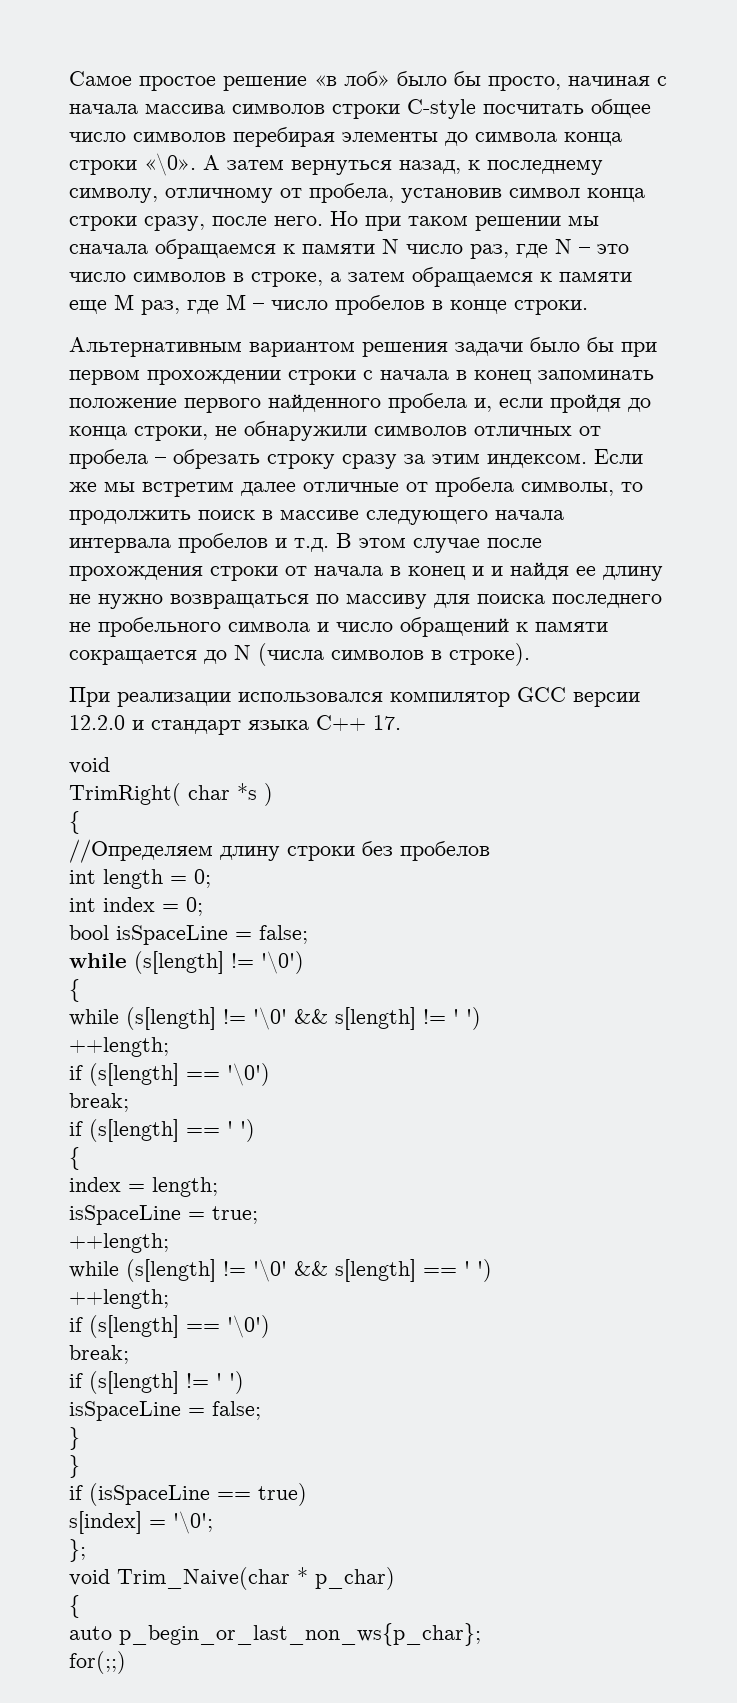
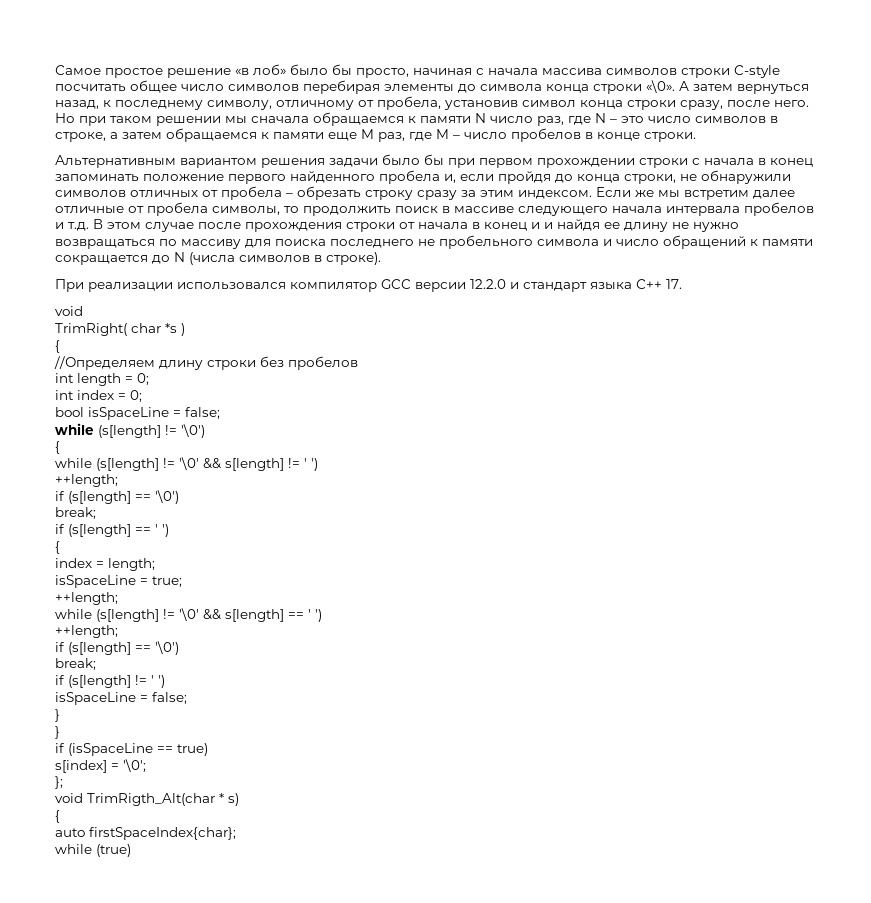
- void Trim_Naive(char * p_char)
+ void TrimRigth_Alt(char * s)
- auto p_begin_or_last_non_ws{p_char};
- for(;;)
+ auto firstSpaceIndex{char};
+ while (true)

